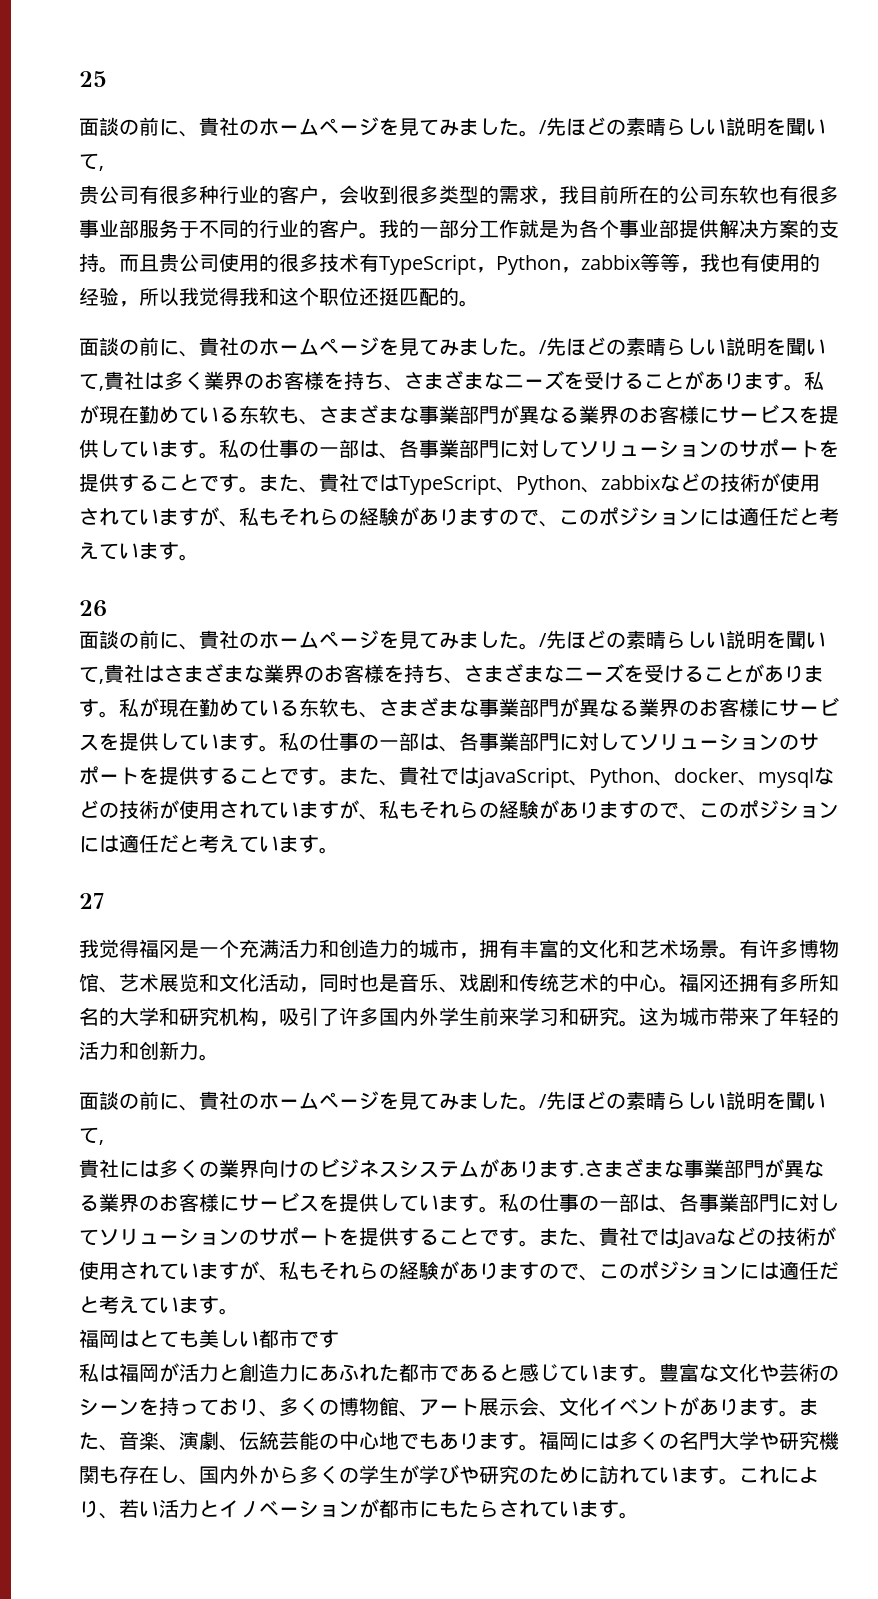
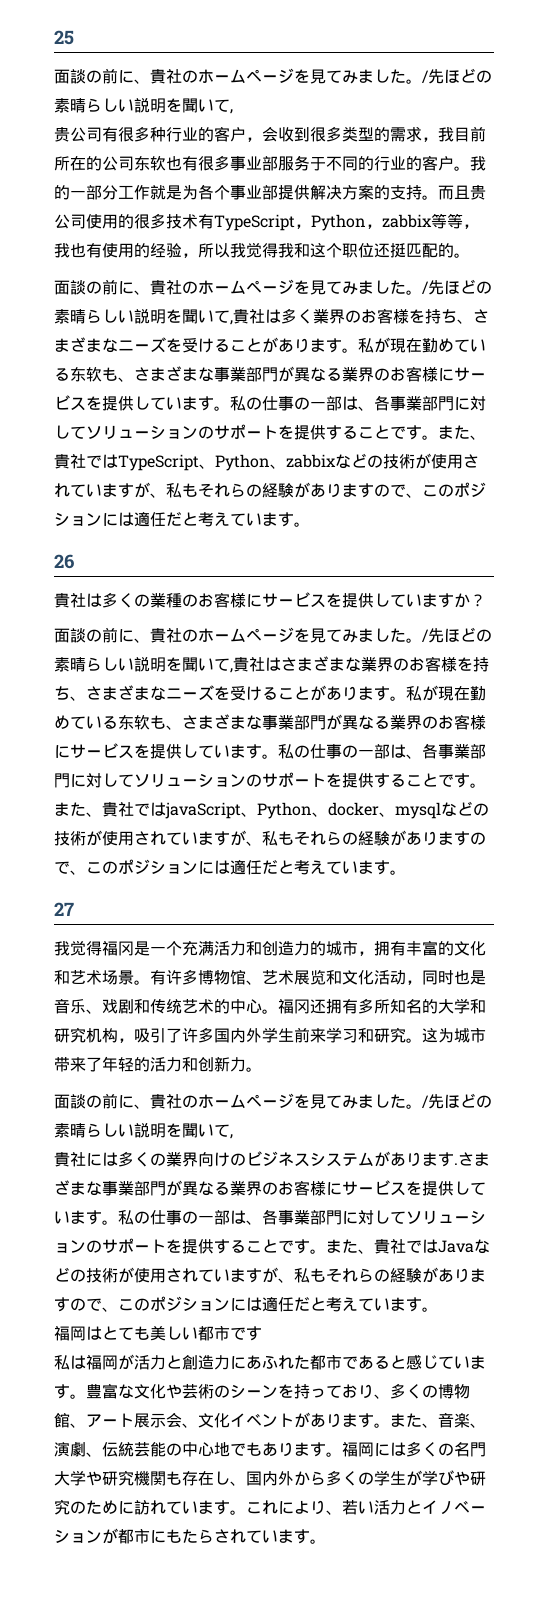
+ 貴社は多くの業種のお客様にサービスを提供していますか？

